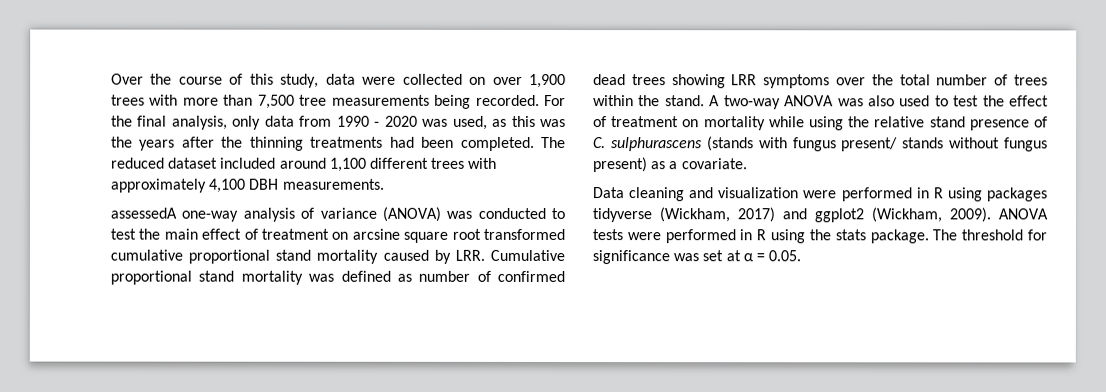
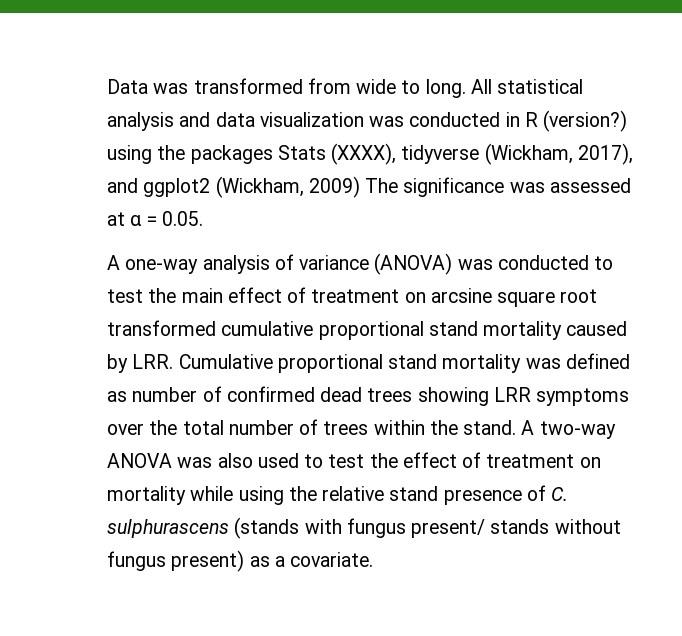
- Over the course of this study, data were collected on over 1,900 trees with more than 7,500 tree measurements being recorded. For the final analysis, only data from 1990 - 2020 was used, as this was the years after the thinning treatments had been completed. The reduced dataset included around 1,100 different trees with approximately 4,100 DBH measurements.
- assessedA one-way analysis of variance (ANOVA) was conducted to test the main effect of treatment on arcsine square root transformed cumulative proportional stand mortality caused by LRR. Cumulative proportional stand mortality was defined as number of confirmed dead trees showing LRR symptoms over the total number of trees within the stand.
+ Data was transformed from wide to long. All statistical analysis and data visualization was conducted in R (version?) using the packages Stats (XXXX), tidyverse (Wickham, 2017), and ggplot2 (Wickham, 2009) The significance was assessed at α = 0.05.
+ A one-way analysis of variance (ANOVA) was conducted to test the main effect of treatment on arcsine square root transformed cumulative proportional stand mortality caused by LRR. Cumulative proportional stand mortality was defined as number of confirmed dead trees showing LRR symptoms over the total number of trees within the stand.
- Data cleaning and visualization were performed in R using packages tidyverse (Wickham, 2017) and ggplot2 (Wickham, 2009). ANOVA tests were performed in R using the stats package. The threshold for significance was set at α = 0.05.

